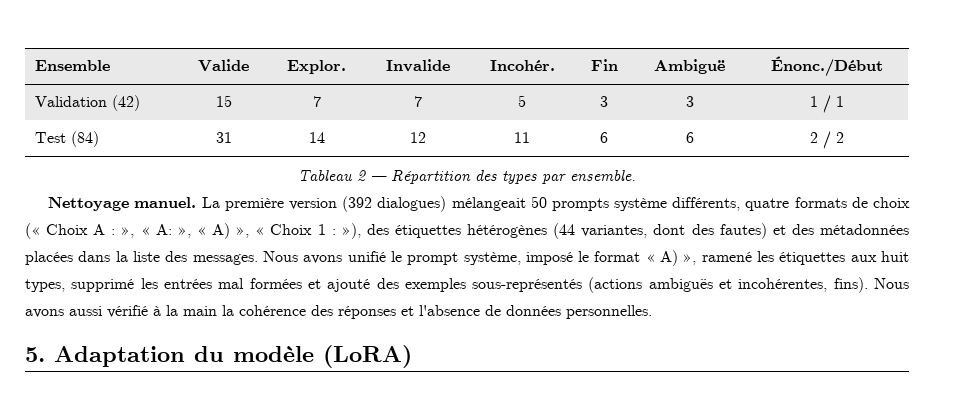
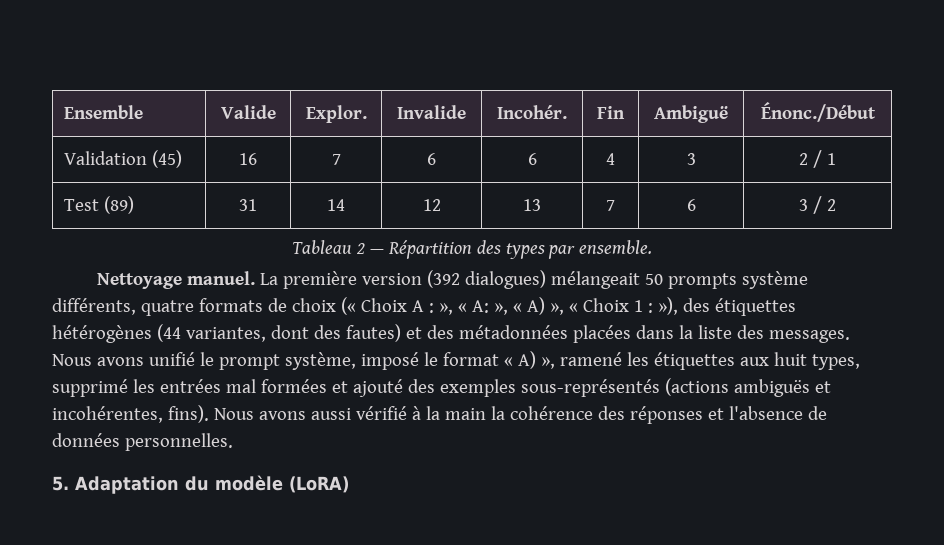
- Validation (42) | 15 | 7 | 7 | 5 | 3 | 3 | 1 / 1
+ Validation (45) | 16 | 7 | 6 | 6 | 4 | 3 | 2 / 1
- Test (84) | 31 | 14 | 12 | 11 | 6 | 6 | 2 / 2
+ Test (89) | 31 | 14 | 12 | 13 | 7 | 6 | 3 / 2

